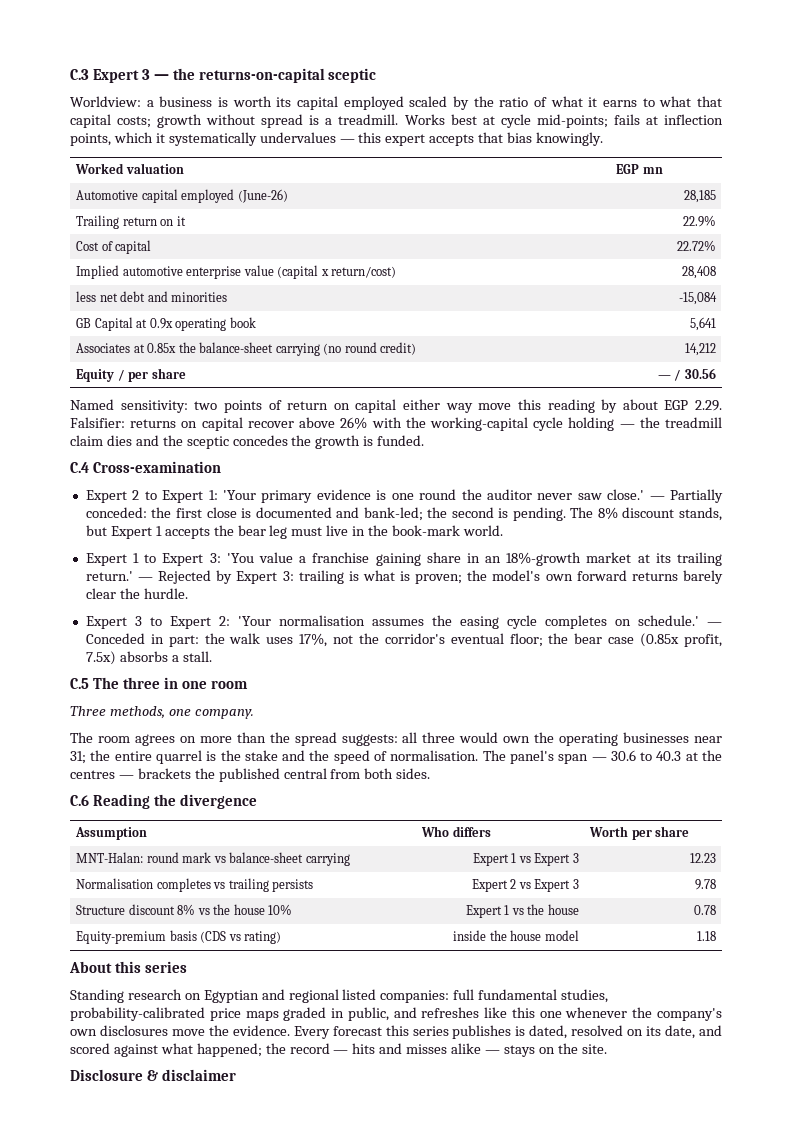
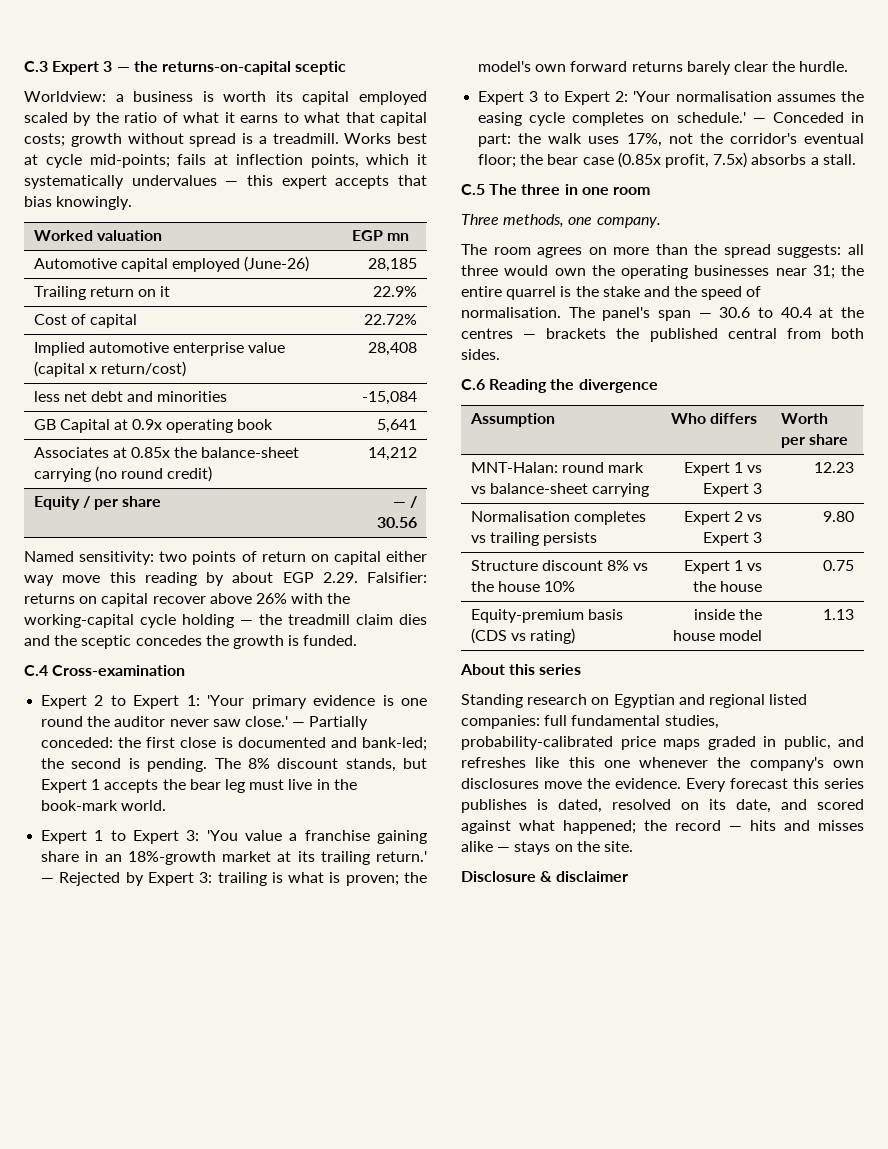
- The panel's span — 30.6 to 40.3 at the centres — brackets the published central from both sides.
+ The panel's span — 30.6 to 40.4 at the centres — brackets the published central from both sides.
- Normalisation completes vs trailing persists | Expert 2 vs Expert 3 | 9.78
+ Normalisation completes vs trailing persists | Expert 2 vs Expert 3 | 9.80
- Structure discount 8% vs the house 10% | Expert 1 vs the house | 0.78
+ Structure discount 8% vs the house 10% | Expert 1 vs the house | 0.75
- Equity-premium basis (CDS vs rating) | inside the house model | 1.18
+ Equity-premium basis (CDS vs rating) | inside the house model | 1.13

